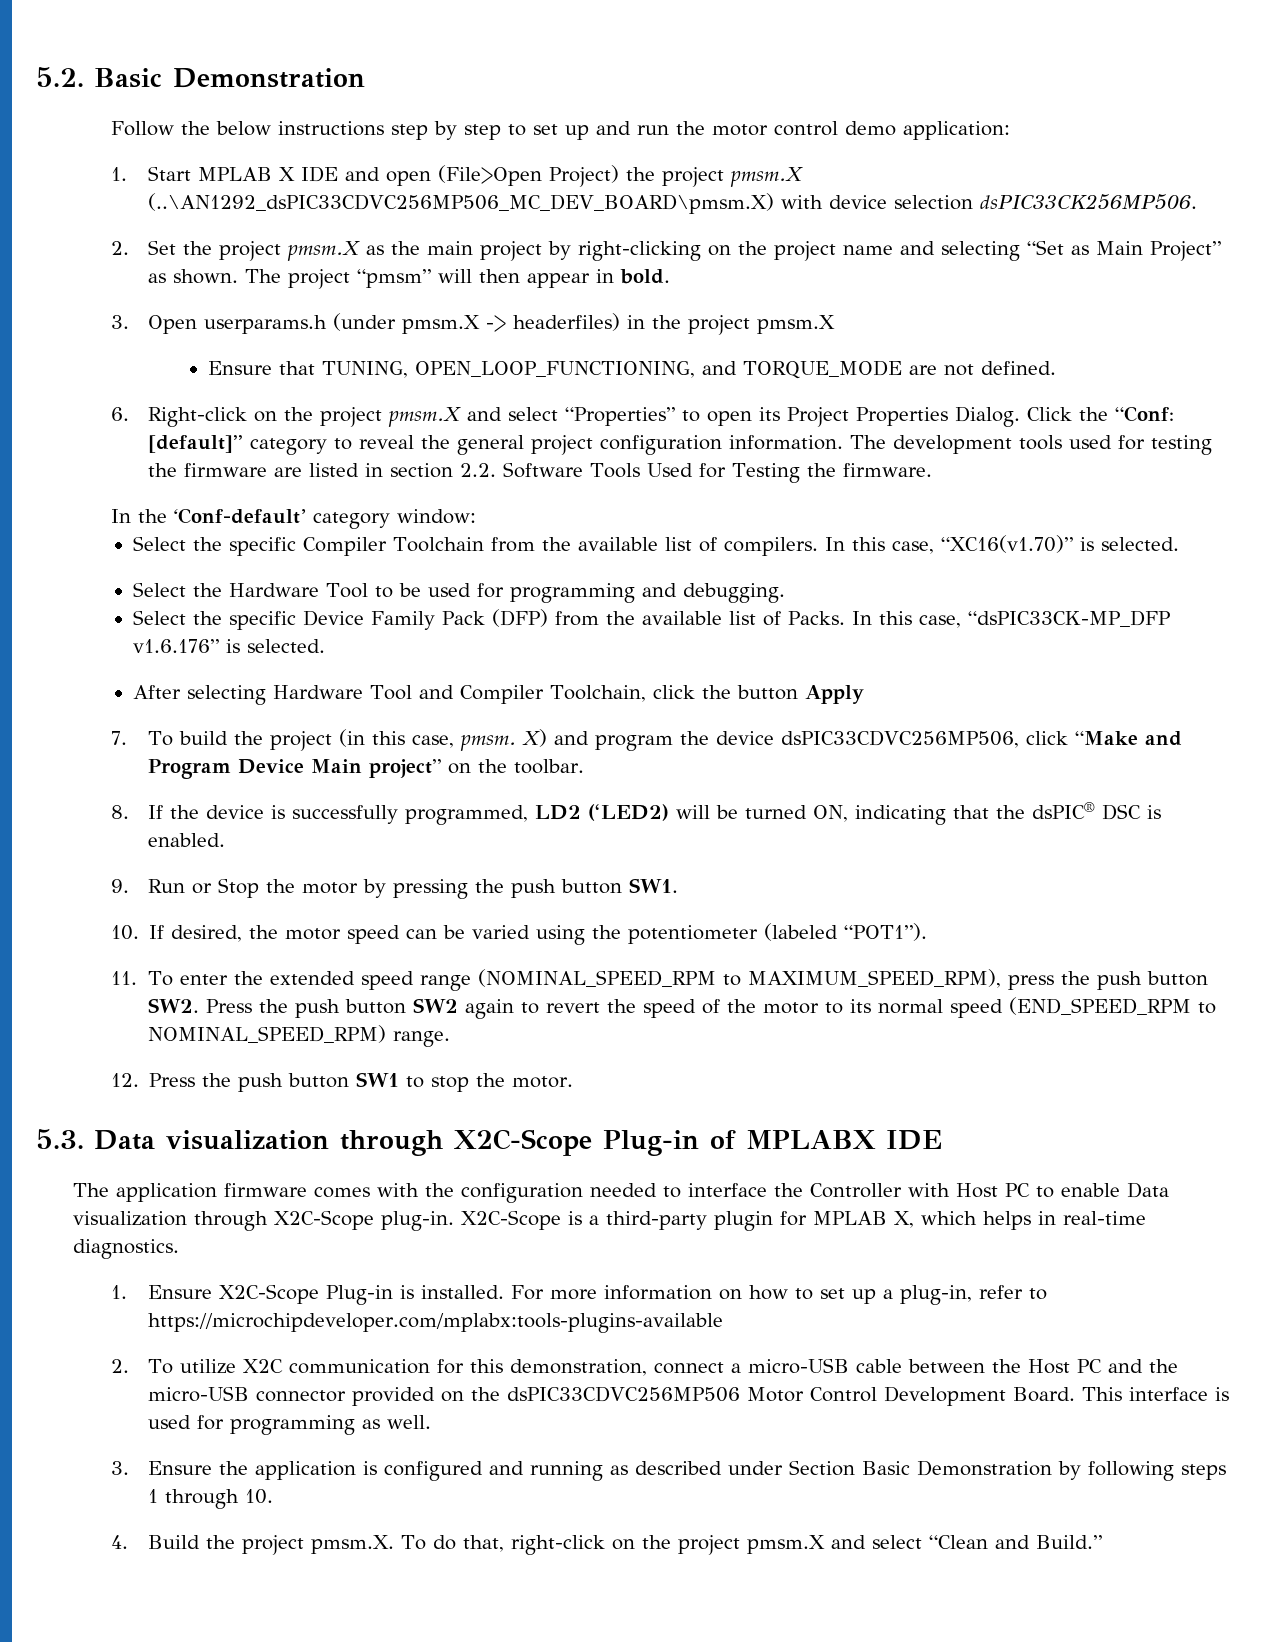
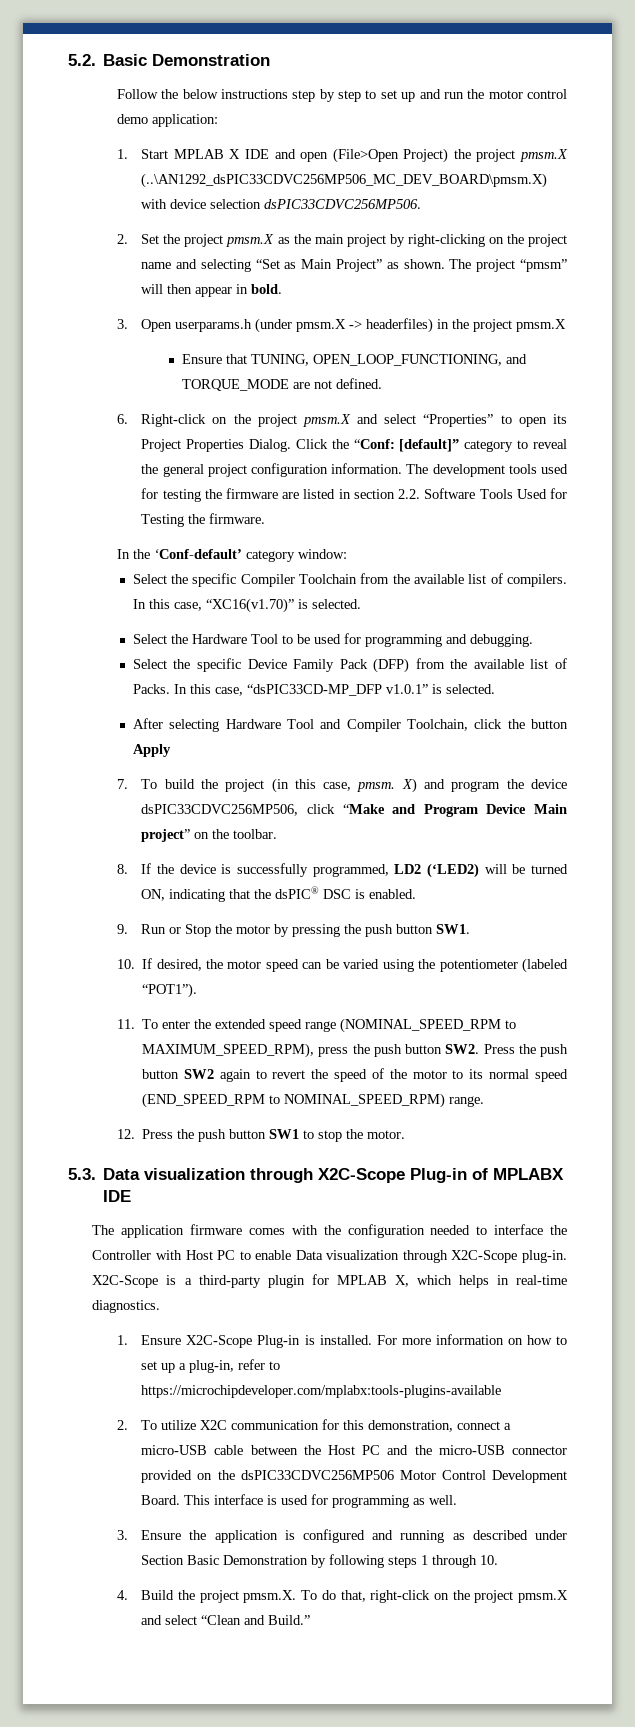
- 1. Start MPLAB X IDE and open (File>Open Project) the project pmsm.X (..\AN1292_dsPIC33CDVC256MP506_MC_DEV_BOARD\pmsm.X) with device selection dsPIC33CK256MP506.
+ 1. Start MPLAB X IDE and open (File>Open Project) the project pmsm.X (..\AN1292_dsPIC33CDVC256MP506_MC_DEV_BOARD\pmsm.X) with device selection dsPIC33CDVC256MP506.
- In this case, “dsPIC33CK-MP_DFP v1.6.176” is selected.
+ In this case, “dsPIC33CD-MP_DFP v1.0.1” is selected.

